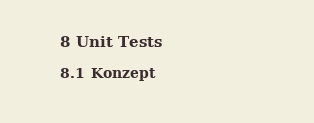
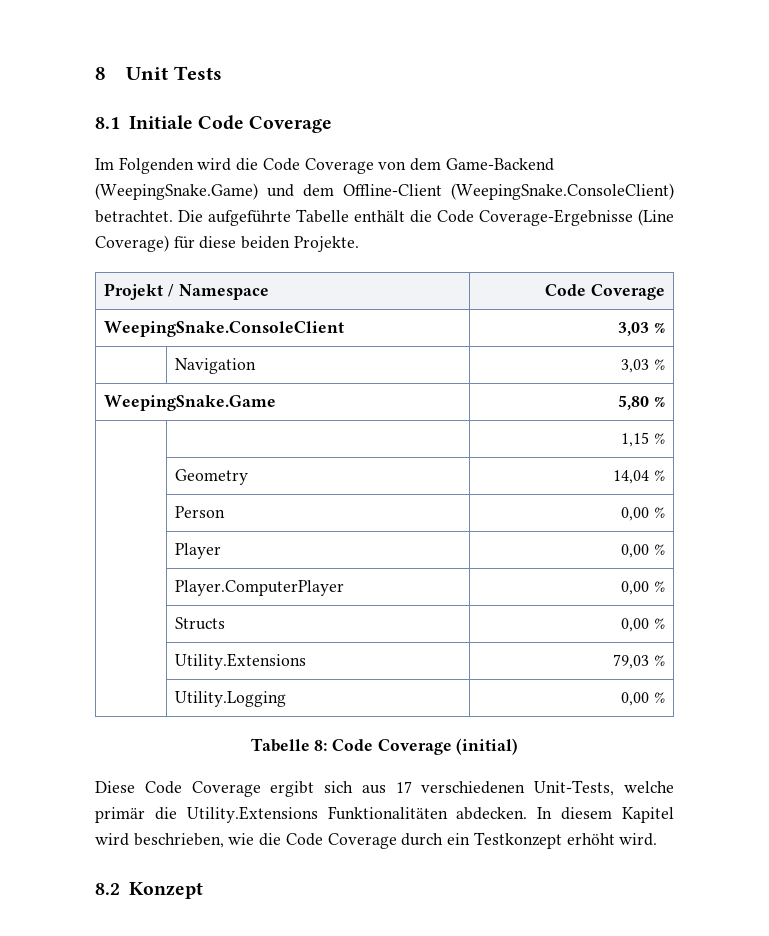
- 8.1 Konzept
+ 8.1 Initiale Code Coverage
+ Im Folgenden wird die Code Coverage von dem Game-Backend (WeepingSnake.Game) und dem Offline-Client (WeepingSnake.ConsoleClient) betrachtet. Die aufgeführte Tabelle enthält die Code Coverage-Ergebnisse (Line Coverage) für diese beiden Projekte.
+ Projekt / Namespace | Code Coverage
+ WeepingSnake.ConsoleClient | 3,03 %
+ | Navigation | 3,03 %
+ WeepingSnake.Game | 5,80 %
+ | | 1,15 %
+ | Geometry | 14,04 %
+ | Person | 0,00 %
+ | Player | 0,00 %
+ | Player.ComputerPlayer | 0,00 %
+ | Structs | 0,00 %
+ | Utility.Extensions | 79,03 %
+ | Utility.Logging | 0,00 %
+ Tabelle 8: Code Coverage (initial)
+ Diese Code Coverage ergibt sich aus 17 verschiedenen Unit-Tests, welche primär die Utility.Extensions Funktionalitäten abdecken. In diesem Kapitel wird beschrieben, wie die Code Coverage durch ein Testkonzept erhöht wird.
+ 8.2 Konzept

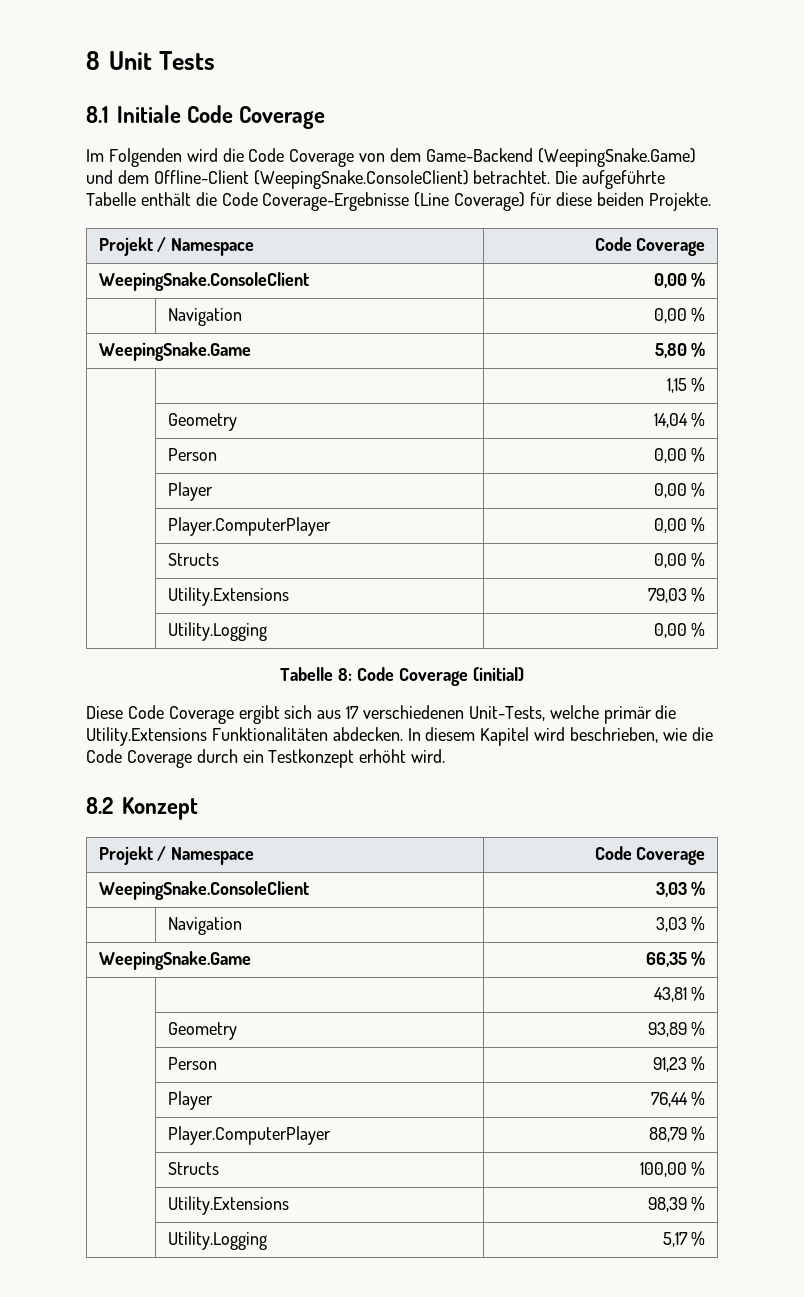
- WeepingSnake.ConsoleClient | 3,03 %
- | Navigation | 3,03 %
+ WeepingSnake.ConsoleClient | 0,00 %
+ | Navigation | 0,00 %
  8.2 Konzept
+ Projekt / Namespace | Code Coverage
+ WeepingSnake.ConsoleClient | 3,03 %
+ | Navigation | 3,03 %
+ WeepingSnake.Game | 66,35 %
+ | | 43,81 %
+ | Geometry | 93,89 %
+ | Person | 91,23 %
+ | Player | 76,44 %
+ | Player.ComputerPlayer | 88,79 %
+ | Structs | 100,00 %
+ | Utility.Extensions | 98,39 %
+ | Utility.Logging | 5,17 %

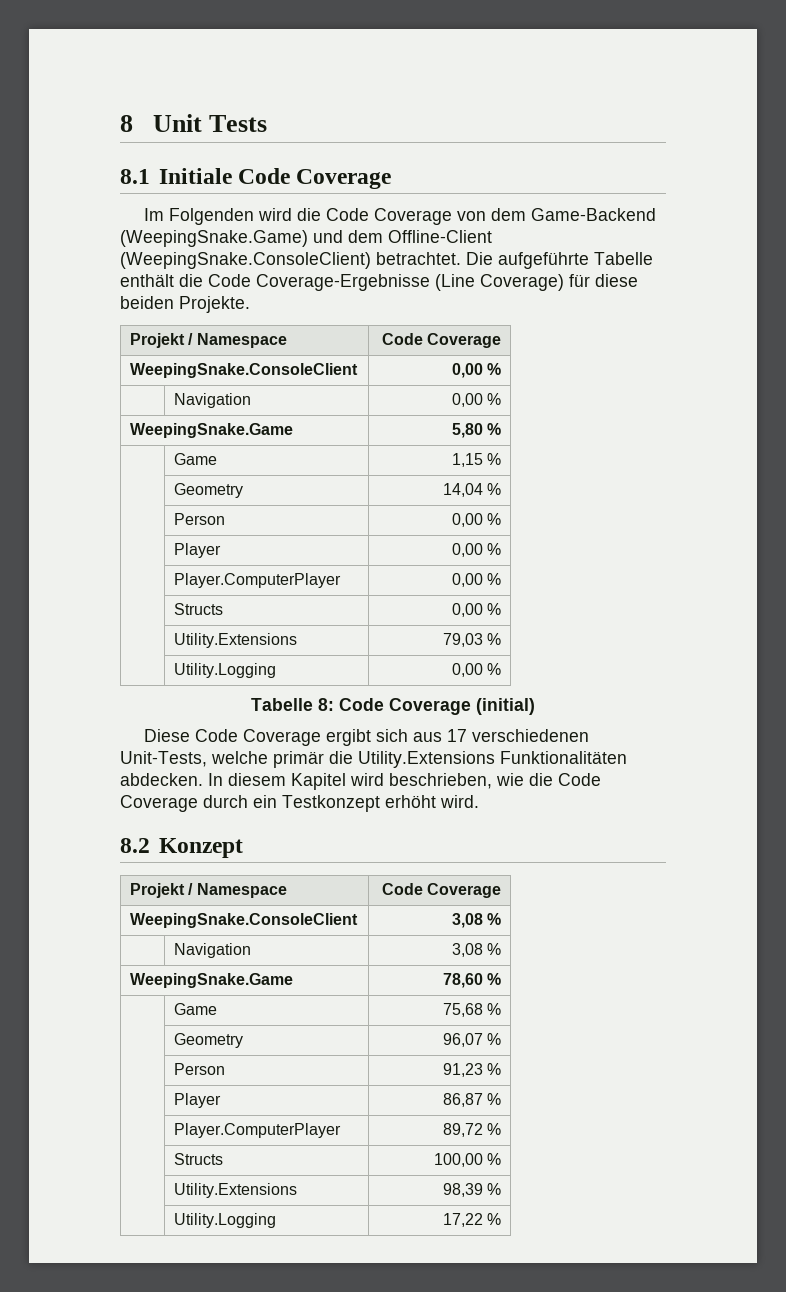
- | | 1,15 %
+ | Game | 1,15 %
- WeepingSnake.ConsoleClient | 3,03 %
- | Navigation | 3,03 %
- WeepingSnake.Game | 66,35 %
- | | 43,81 %
- | Geometry | 93,89 %
+ WeepingSnake.ConsoleClient | 3,08 %
+ | Navigation | 3,08 %
+ WeepingSnake.Game | 78,60 %
+ | Game | 75,68 %
+ | Geometry | 96,07 %
- | Player | 76,44 %
- | Player.ComputerPlayer | 88,79 %
+ | Player | 86,87 %
+ | Player.ComputerPlayer | 89,72 %
- | Utility.Logging | 5,17 %
+ | Utility.Logging | 17,22 %

